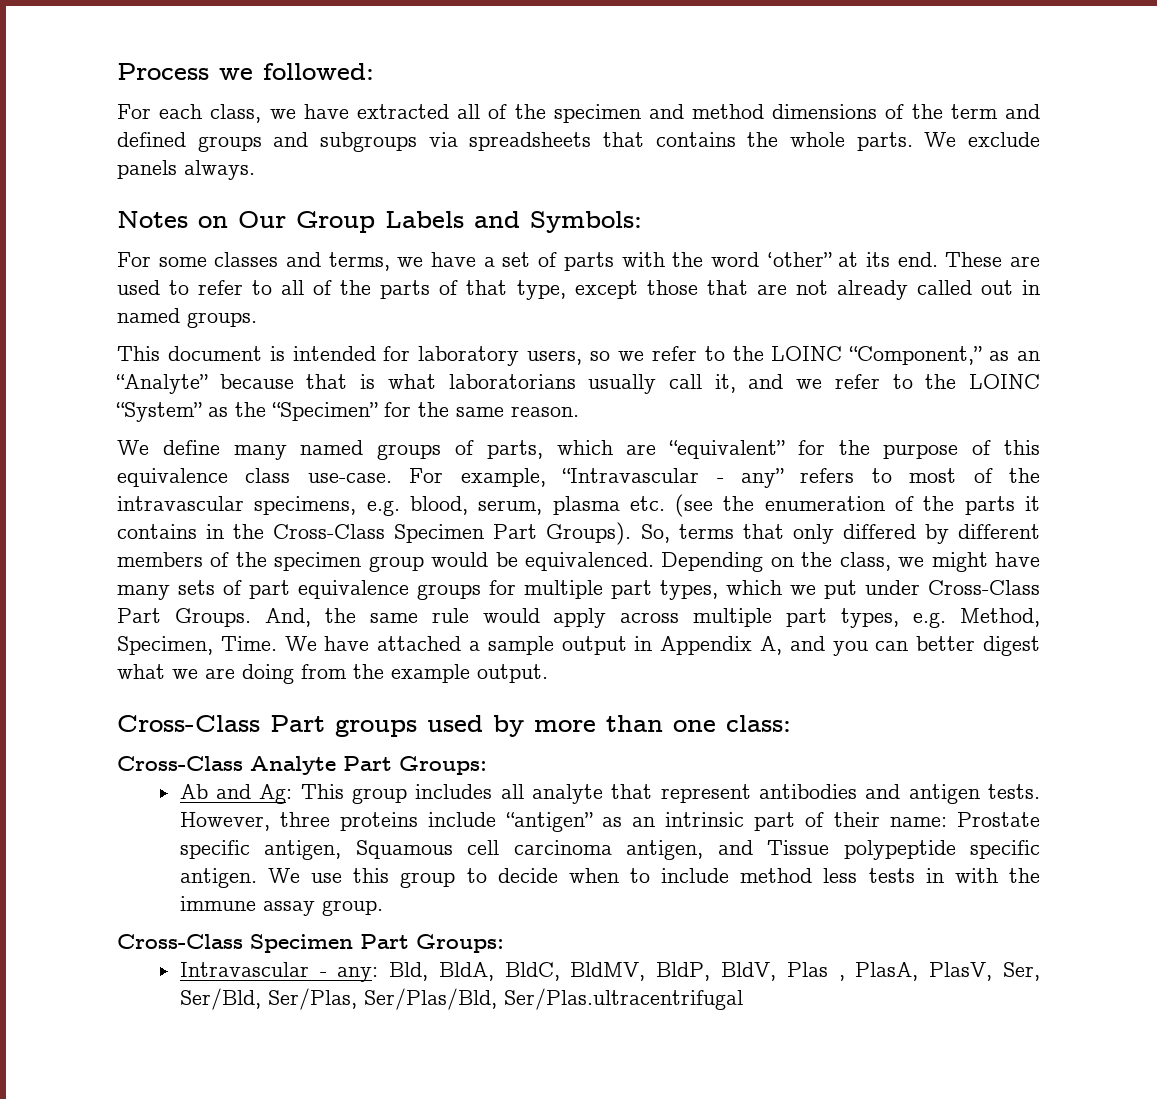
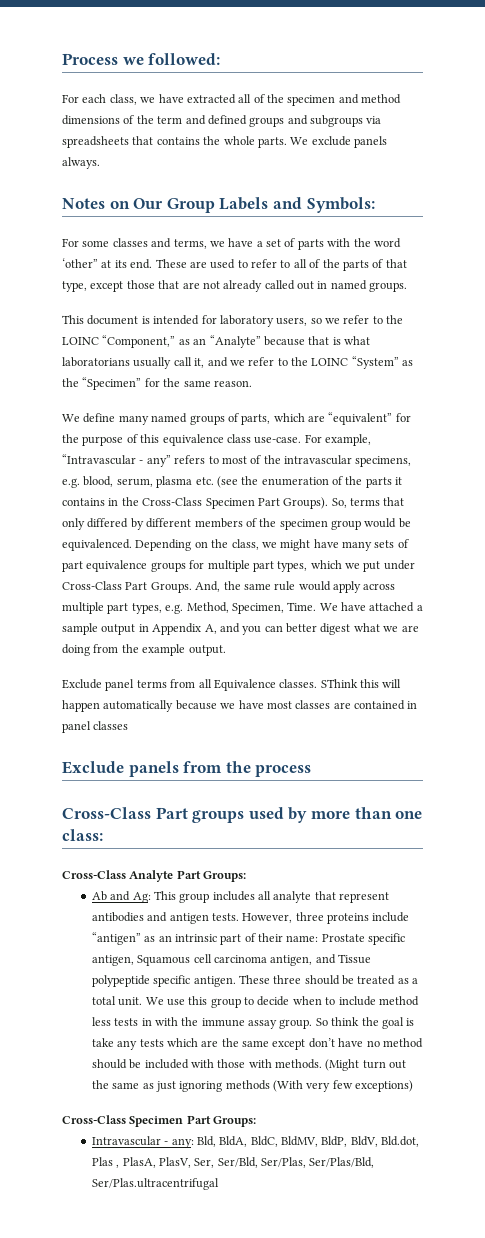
+ Exclude panel terms from all Equivalence classes. SThink this will happen automatically because we have most classes are contained in panel classes
+ Exclude panels from the process
+ These three should be treated as a total unit.
+ So think the goal is take any tests which are the same except don’t have no method should be included with those with methods. (Might turn out the same as just ignoring methods (With very few exceptions)
- Intravascular - any: Bld, BldA, BldC, BldMV, BldP, BldV, Plas , PlasA, PlasV, Ser, Ser/Bld, Ser/Plas, Ser/Plas/Bld, Ser/Plas.ultracentrifugal
+ Intravascular - any: Bld, BldA, BldC, BldMV, BldP, BldV, Bld.dot, Plas , PlasA, PlasV, Ser, Ser/Bld, Ser/Plas, Ser/Plas/Bld, Ser/Plas.ultracentrifugal

